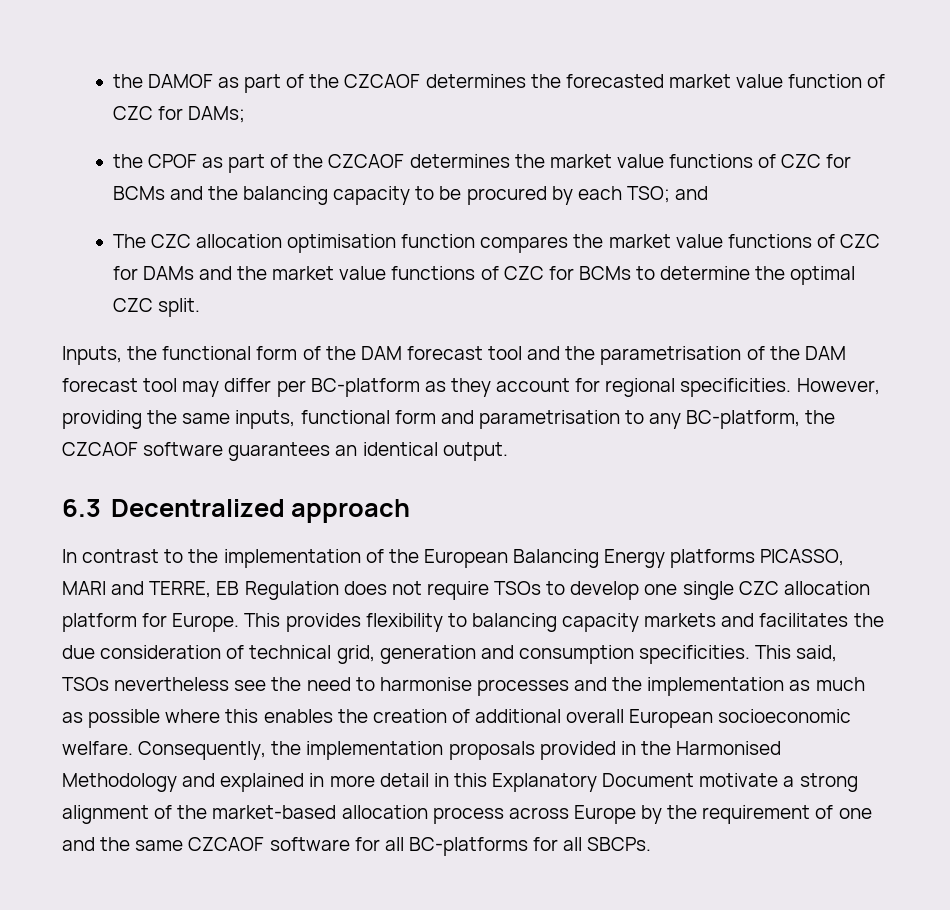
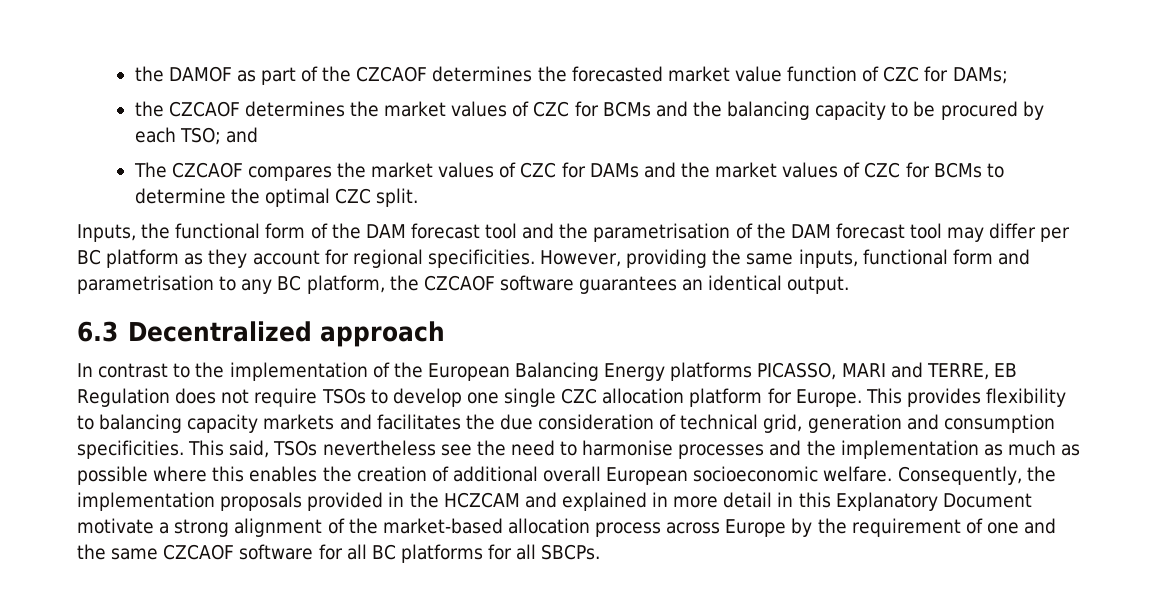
- the CPOF as part of the CZCAOF determines the market value functions of CZC for BCMs and the balancing capacity to be procured by each TSO; and
+ the CZCAOF determines the market values of CZC for BCMs and the balancing capacity to be procured by each TSO; and
- The CZC allocation optimisation function compares the market value functions of CZC for DAMs and the market value functions of CZC for BCMs to determine the optimal CZC split.
+ The CZCAOF compares the market values of CZC for DAMs and the market values of CZC for BCMs to determine the optimal CZC split.
- Inputs, the functional form of the DAM forecast tool and the parametrisation of the DAM forecast tool may differ per BC-platform as they account for regional specificities.
+ Inputs, the functional form of the DAM forecast tool and the parametrisation of the DAM forecast tool may differ per BC platform as they account for regional specificities.
- However, providing the same inputs, functional form and parametrisation to any BC-platform, the CZCAOF software guarantees an identical output.
+ However, providing the same inputs, functional form and parametrisation to any BC platform, the CZCAOF software guarantees an identical output.
- Consequently, the implementation proposals provided in the Harmonised Methodology and explained in more detail in this Explanatory Document motivate a strong alignment of the market-based allocation process across Europe by the requirement of one and the same CZCAOF software for all BC-platforms for all SBCPs.
+ Consequently, the implementation proposals provided in the HCZCAM and explained in more detail in this Explanatory Document motivate a strong alignment of the market-based allocation process across Europe by the requirement of one and the same CZCAOF software for all BC platforms for all SBCPs.

